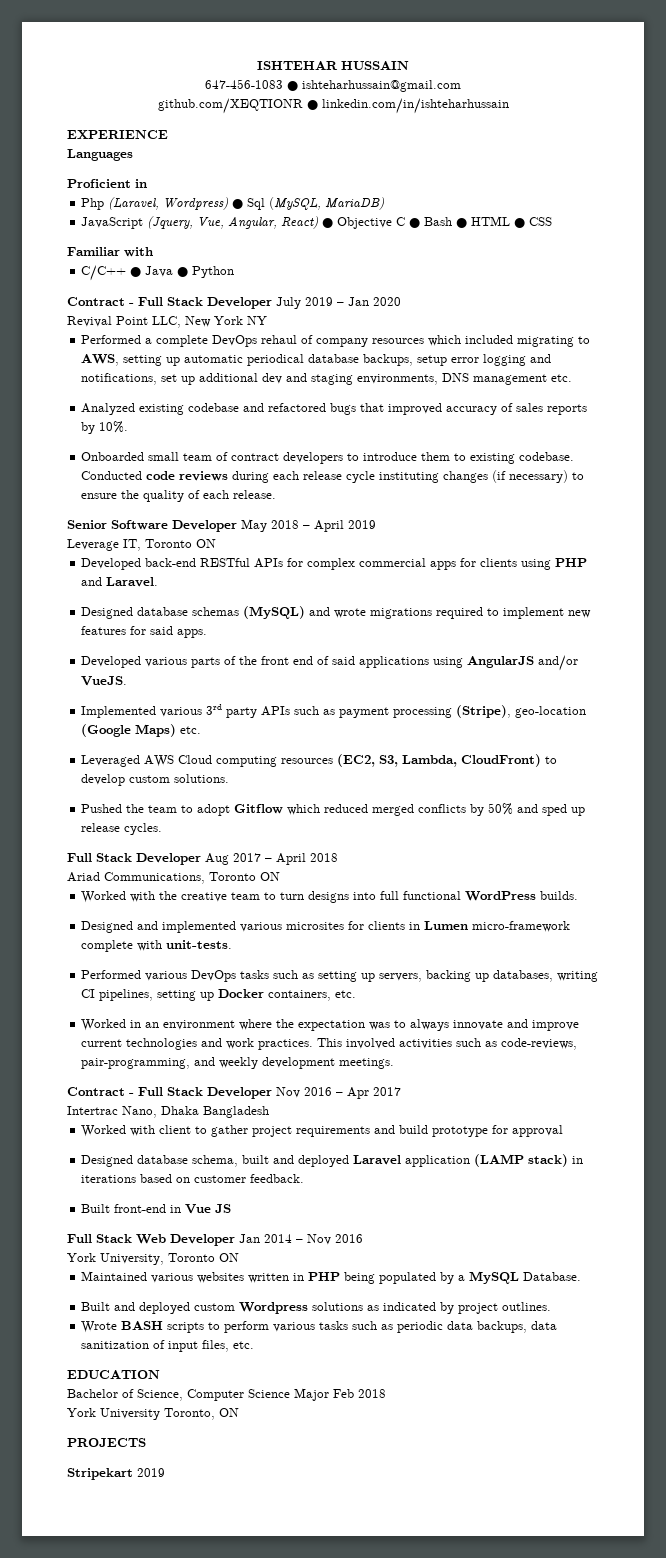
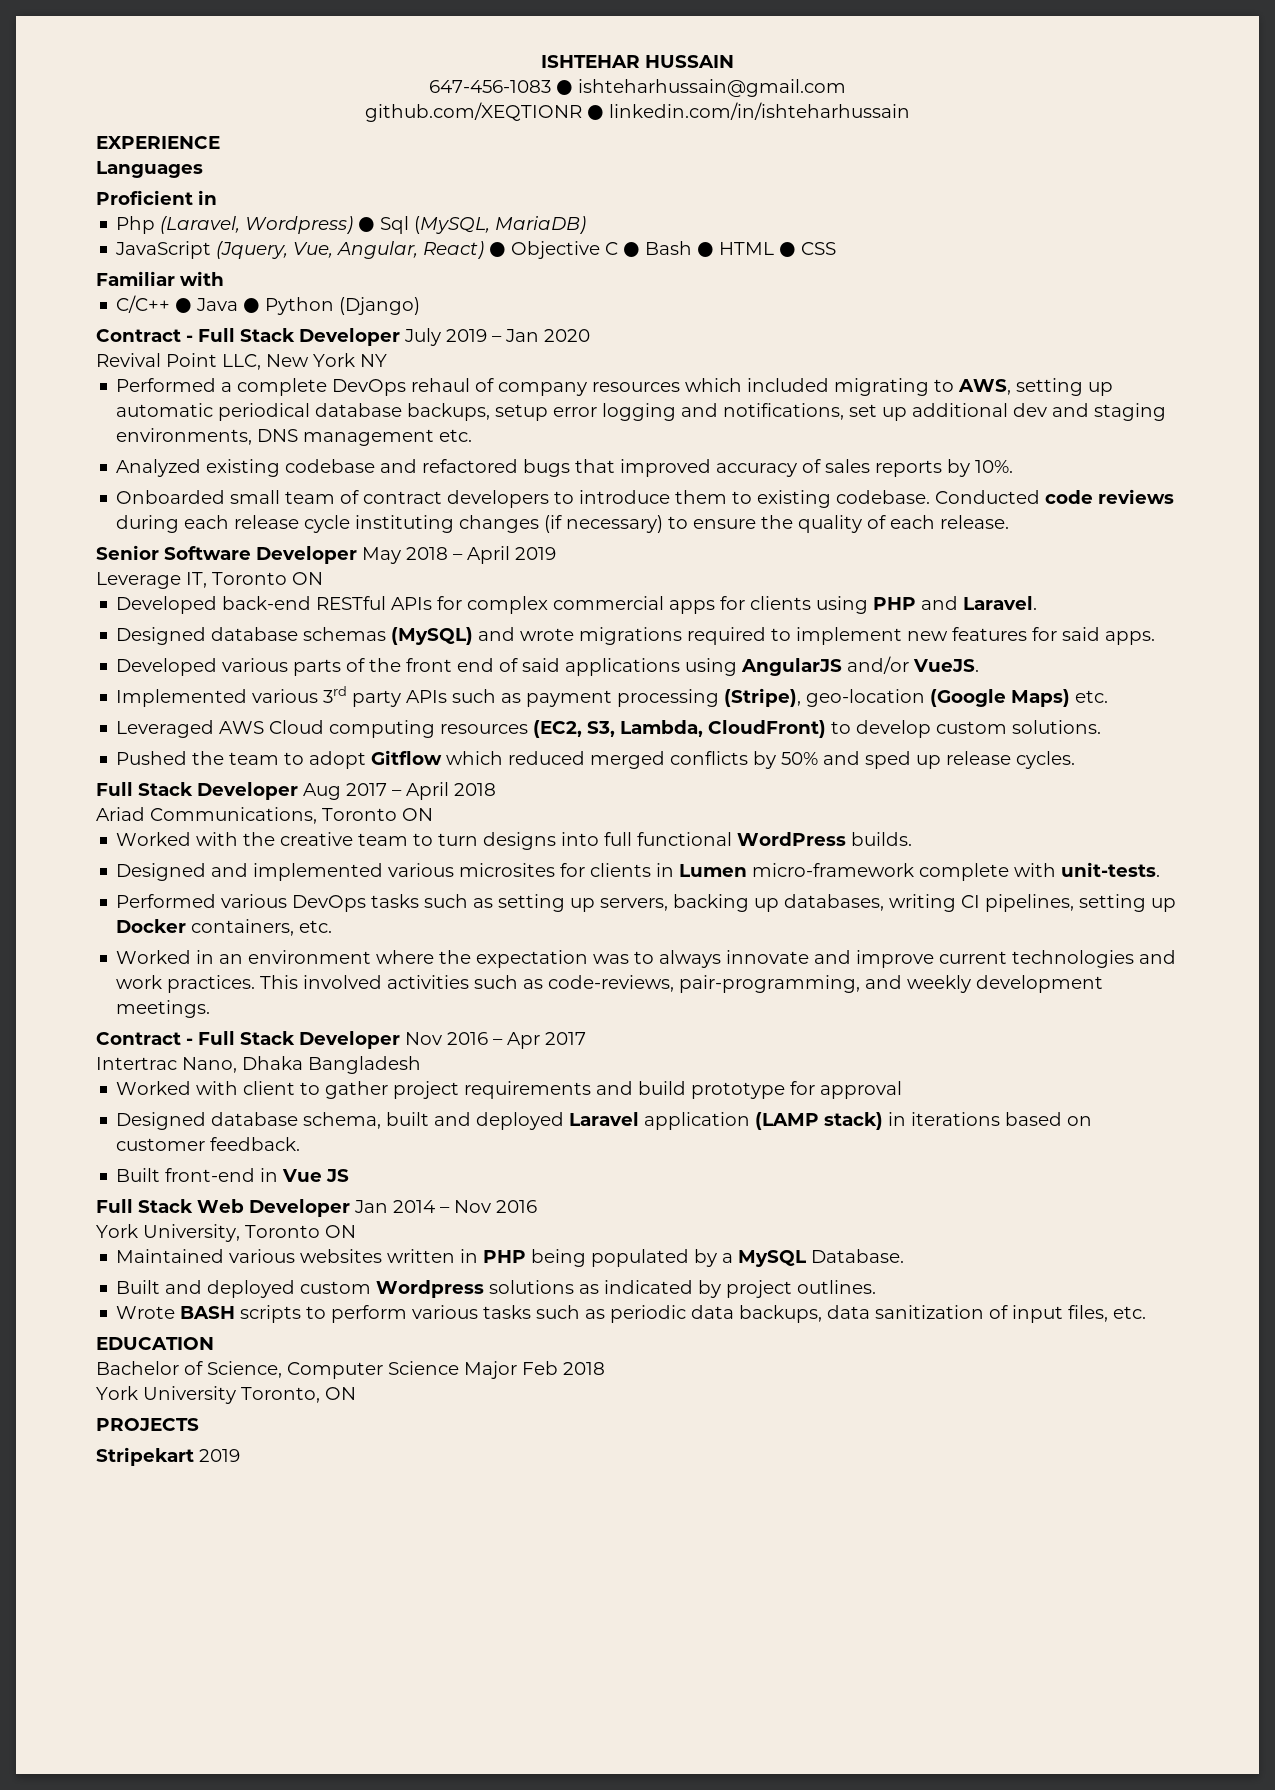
- C/C++ ● Java ● Python
+ C/C++ ● Java ● Python (Django)

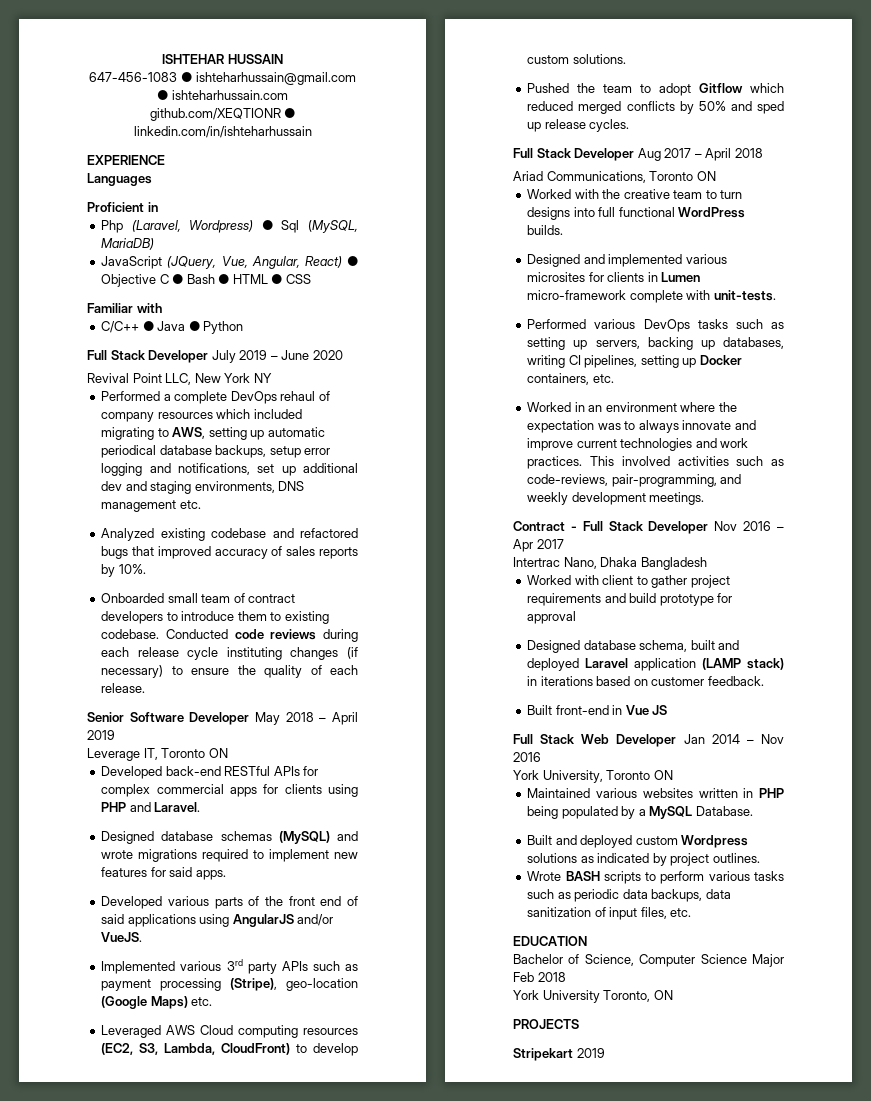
- 647-456-1083 ● ishteharhussain@gmail.com
+ 647-456-1083 ● ishteharhussain@gmail.com ● ishteharhussain.com
- JavaScript (Jquery, Vue, Angular, React) ● Objective C ● Bash ● HTML ● CSS
+ JavaScript (JQuery, Vue, Angular, React) ● Objective C ● Bash ● HTML ● CSS
- C/C++ ● Java ● Python (Django)
- Contract - Full Stack Developer July 2019 – Jan 2020
+ C/C++ ● Java ● Python
+ Full Stack Developer July 2019 – June 2020

